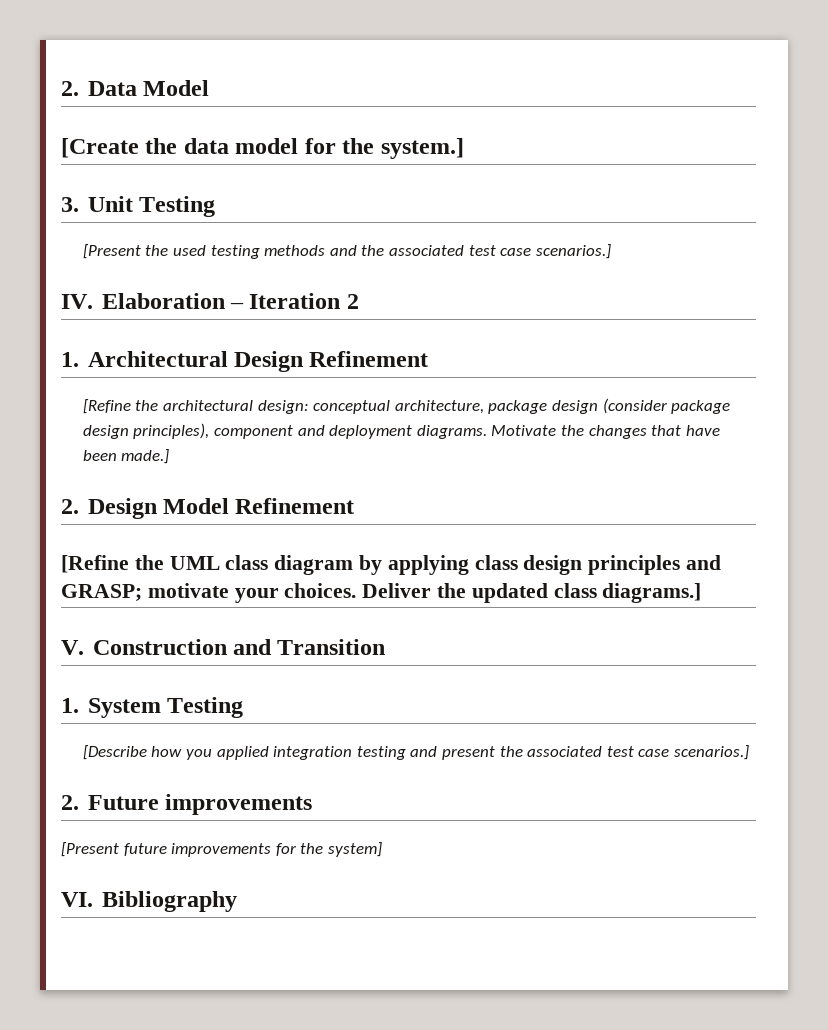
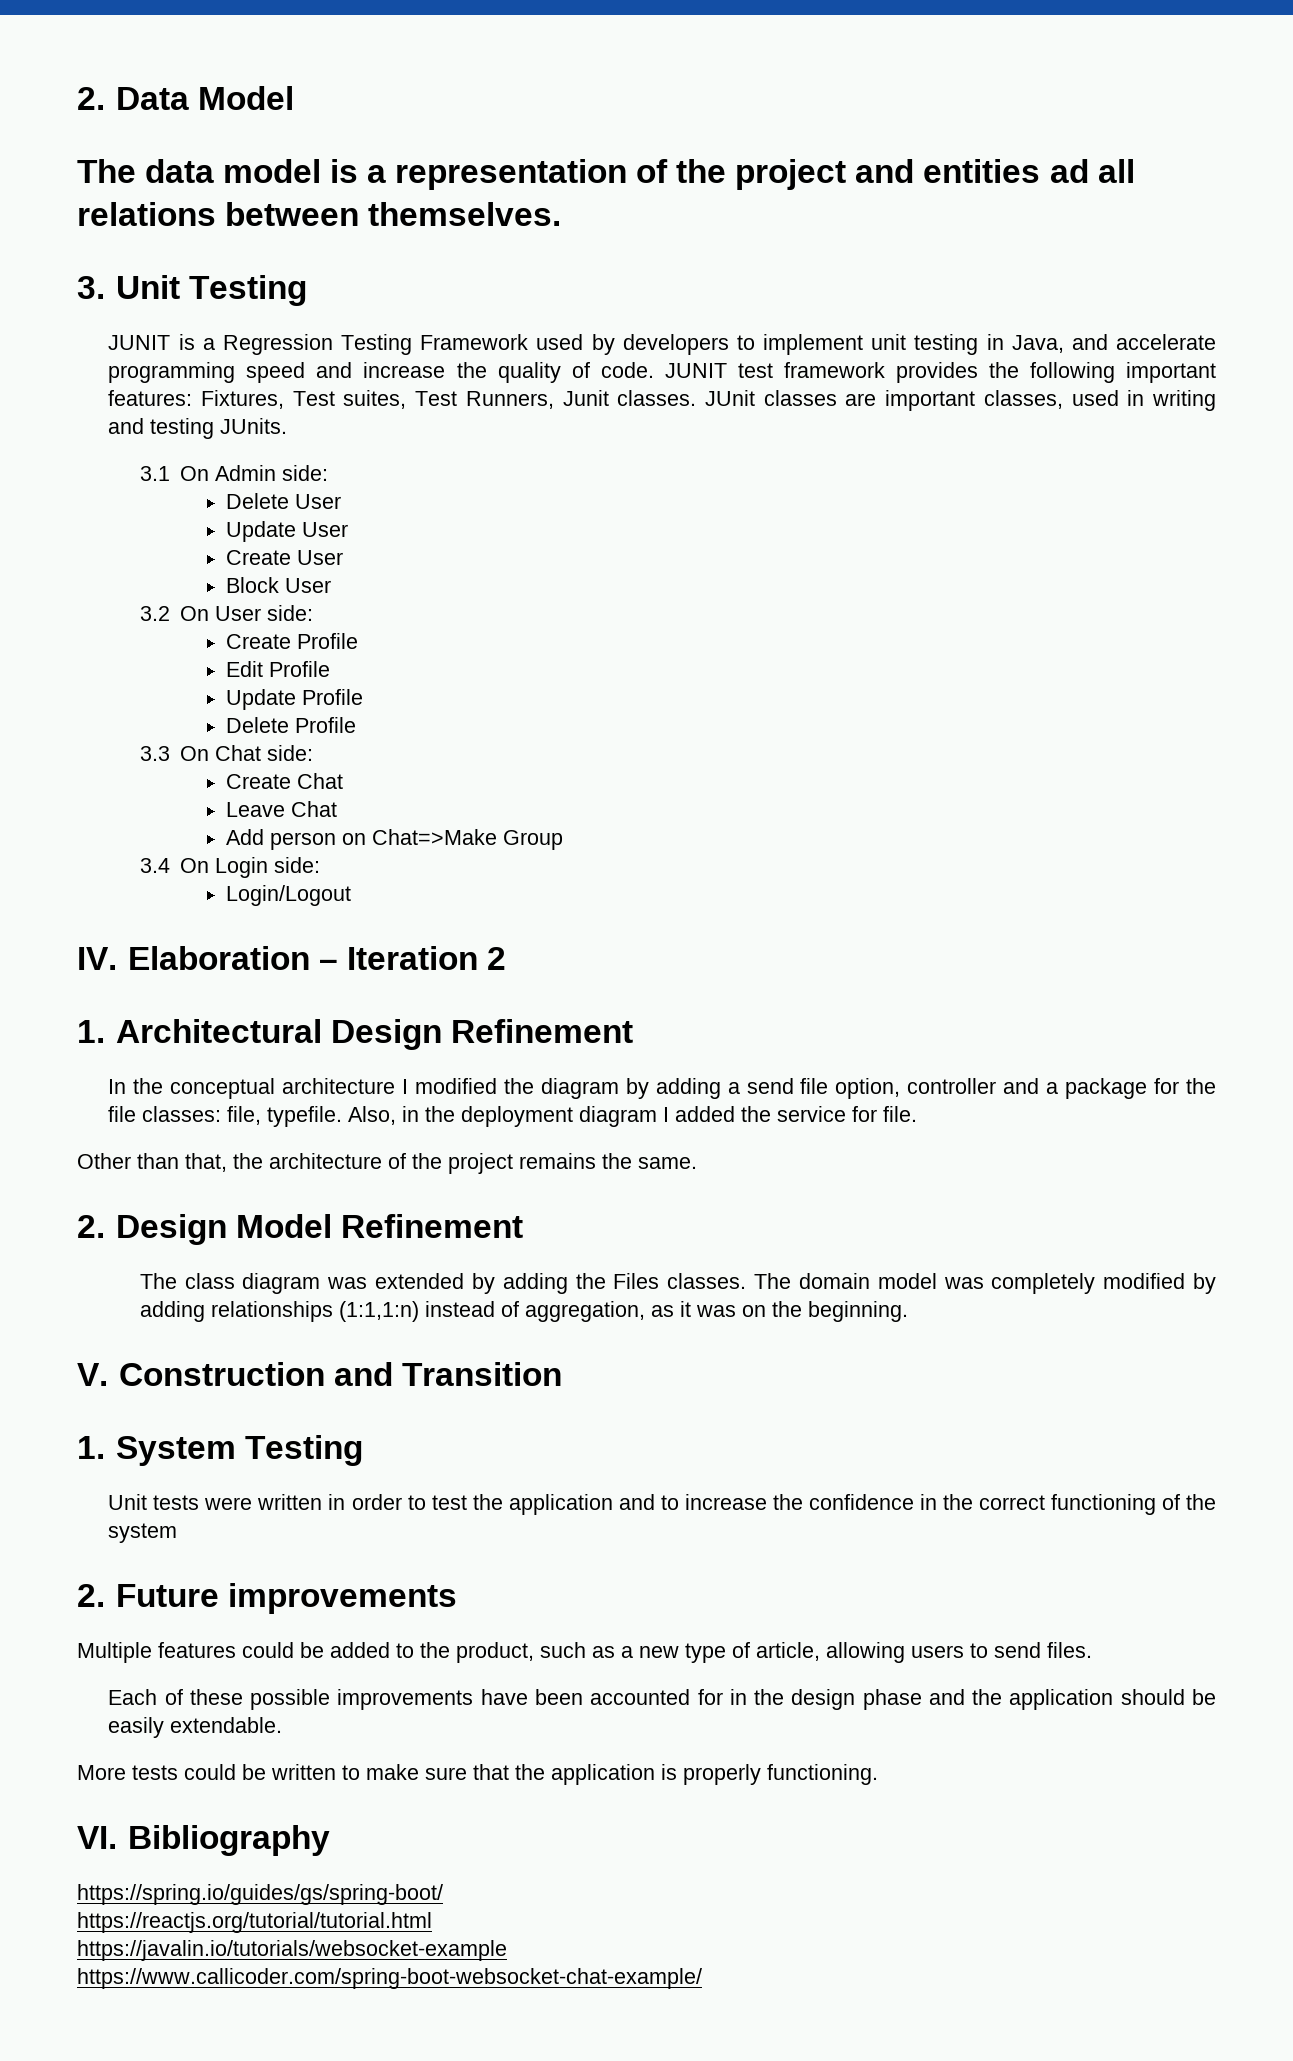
- [Create the data model for the system.]
+ The data model is a representation of the project and entities ad all relations between themselves.
  3. Unit Testing
- [Present the used testing methods and the associated test case scenarios.]
+ JUNIT is a Regression Testing Framework used by developers to implement unit testing in Java, and accelerate programming speed and increase the quality of code. JUNIT test framework provides the following important features: Fixtures, Test suites, Test Runners, Junit classes. JUnit classes are important classes, used in writing and testing JUnits.
+ 3.1 On Admin side:
+ Delete User
+ Update User
+ Create User
+ Block User
+ 3.2 On User side:
+ Create Profile
+ Edit Profile
+ Update Profile
+ Delete Profile
+ 3.3 On Chat side:
+ Create Chat
+ Leave Chat
+ Add person on Chat=>Make Group
+ 3.4 On Login side:
+ Login/Logout
- [Refine the architectural design: conceptual architecture, package design (consider package design principles), component and deployment diagrams. Motivate the changes that have been made.]
+ In the conceptual architecture I modified the diagram by adding a send file option, controller and a package for the file classes: file, typefile. Also, in the deployment diagram I added the service for file.
+ Other than that, the architecture of the project remains the same.
  2. Design Model Refinement
- [Refine the UML class diagram by applying class design principles and GRASP; motivate your choices. Deliver the updated class diagrams.]
+ The class diagram was extended by adding the Files classes. The domain model was completely modified by adding relationships (1:1,1:n) instead of aggregation, as it was on the beginning.
- [Describe how you applied integration testing and present the associated test case scenarios.]
+ Unit tests were written in order to test the application and to increase the confidence in the correct functioning of the system
  2. Future improvements
- [Present future improvements for the system]
+ Multiple features could be added to the product, such as a new type of article, allowing users to send files.
+ Each of these possible improvements have been accounted for in the design phase and the application should be easily extendable.
+ More tests could be written to make sure that the application is properly functioning.
  VI. Bibliography
+ https://spring.io/guides/gs/spring-boot/
+ https://reactjs.org/tutorial/tutorial.html
+ https://javalin.io/tutorials/websocket-example
+ https://www.callicoder.com/spring-boot-websocket-chat-example/

